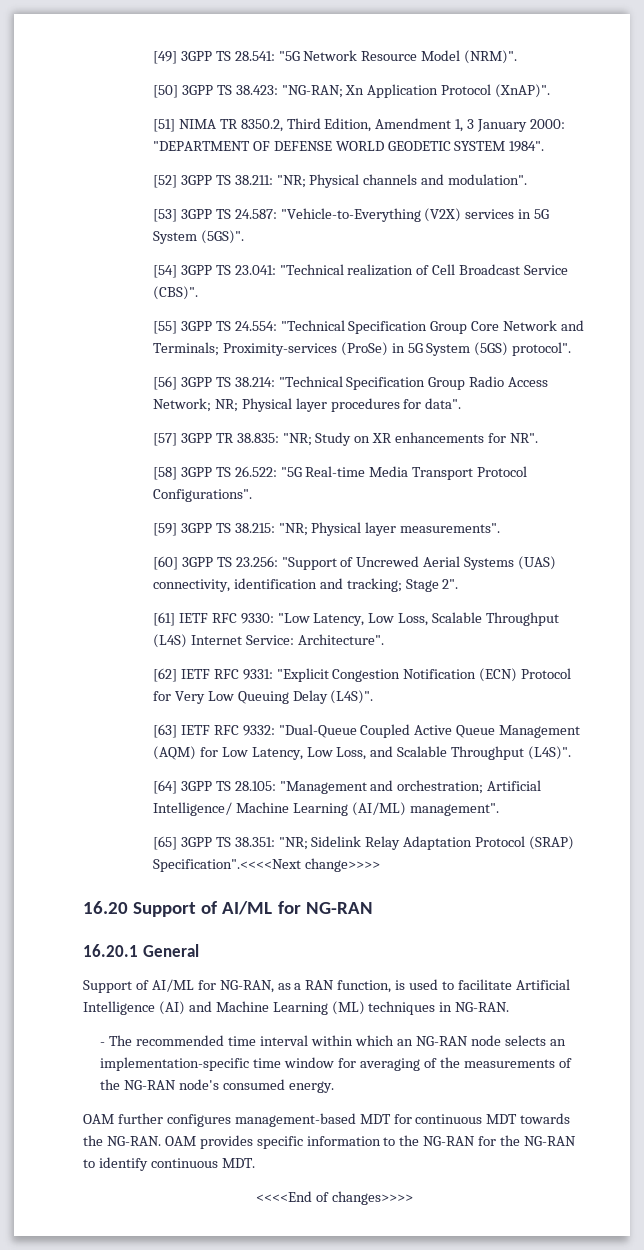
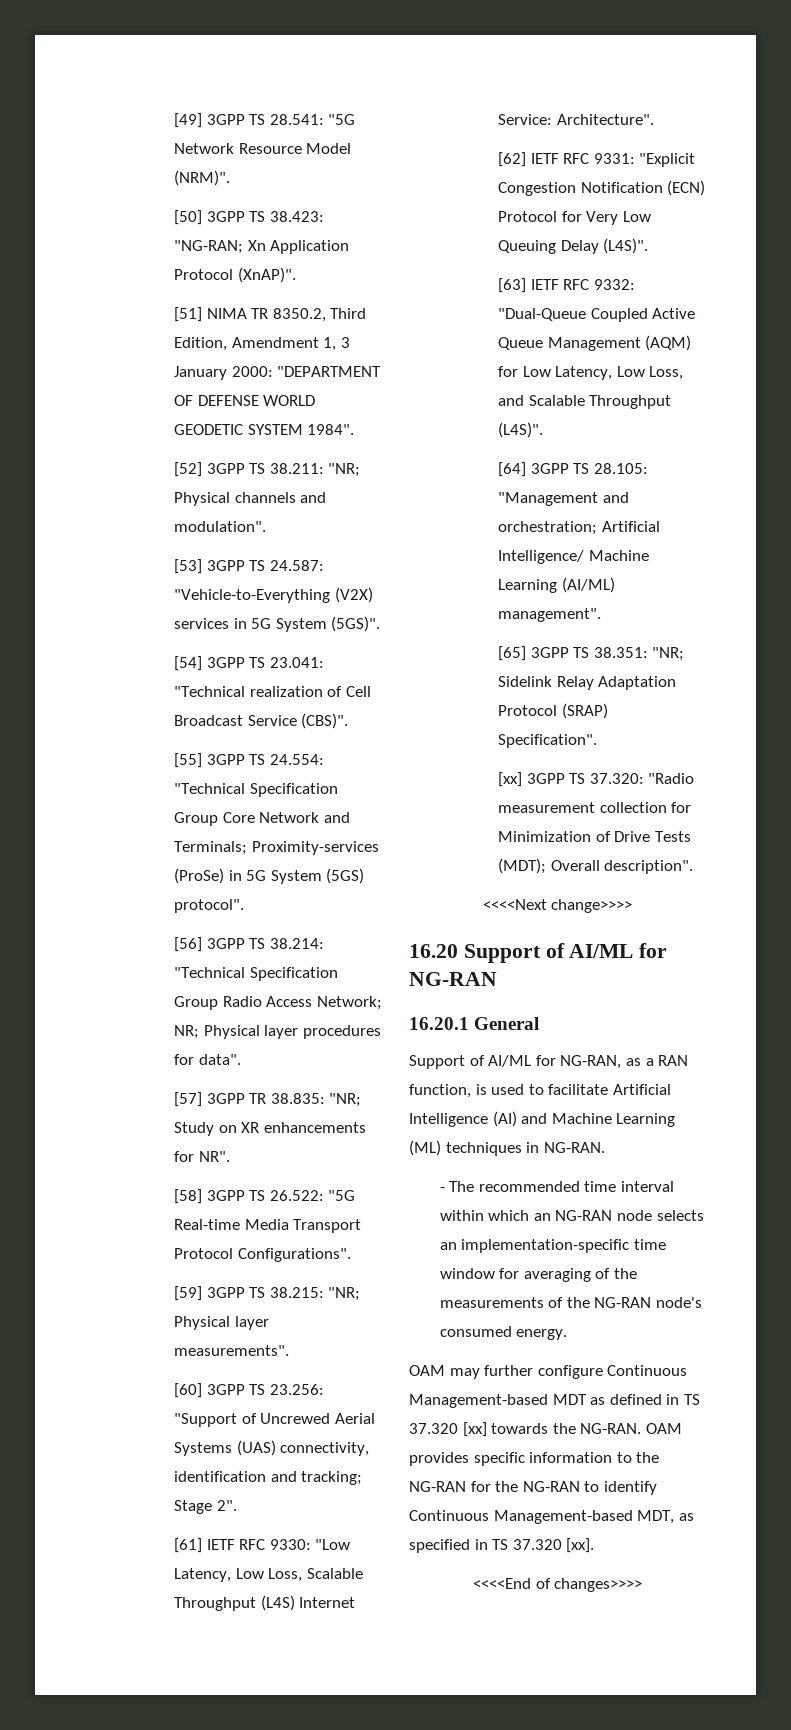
- [65] 3GPP TS 38.351: "NR; Sidelink Relay Adaptation Protocol (SRAP) Specification".<<<<Next change>>>>
+ [65] 3GPP TS 38.351: "NR; Sidelink Relay Adaptation Protocol (SRAP) Specification".
+ [xx] 3GPP TS 37.320: "Radio measurement collection for Minimization of Drive Tests (MDT); Overall description".
+ <<<<Next change>>>>
- OAM further configures management-based MDT for continuous MDT towards the NG-RAN.
+ OAM may further configure Continuous Management-based MDT as defined in TS 37.320 [xx] towards the NG-RAN.
- OAM provides specific information to the NG-RAN for the NG-RAN to identify continuous MDT.
+ OAM provides specific information to the NG-RAN for the NG-RAN to identify Continuous Management-based MDT, as specified in TS 37.320 [xx].

